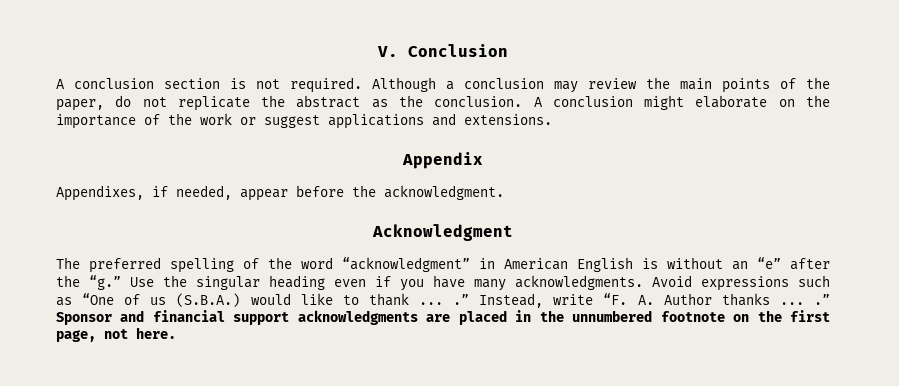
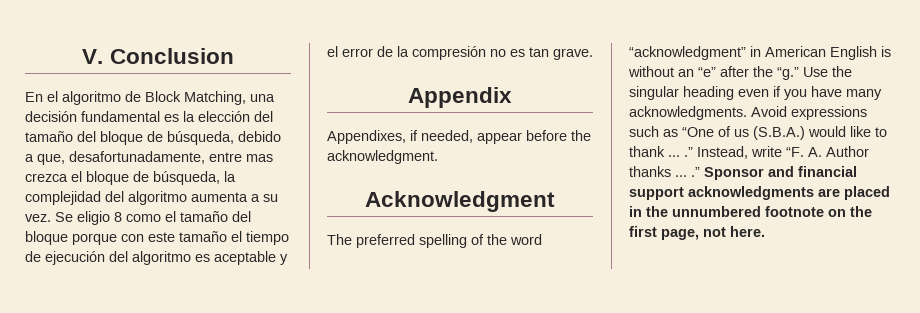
- A conclusion section is not required. Although a conclusion may review the main points of the paper, do not replicate the abstract as the conclusion. A conclusion might elaborate on the importance of the work or suggest applications and extensions.
+ En el algoritmo de Block Matching, una decisión fundamental es la elección del tamaño del bloque de búsqueda, debido a que, desafortunadamente, entre mas crezca el bloque de búsqueda, la complejidad del algoritmo aumenta a su vez. Se eligio 8 como el tamaño del bloque porque con este tamaño el tiempo de ejecución del algoritmo es aceptable y el error de la compresión no es tan grave.

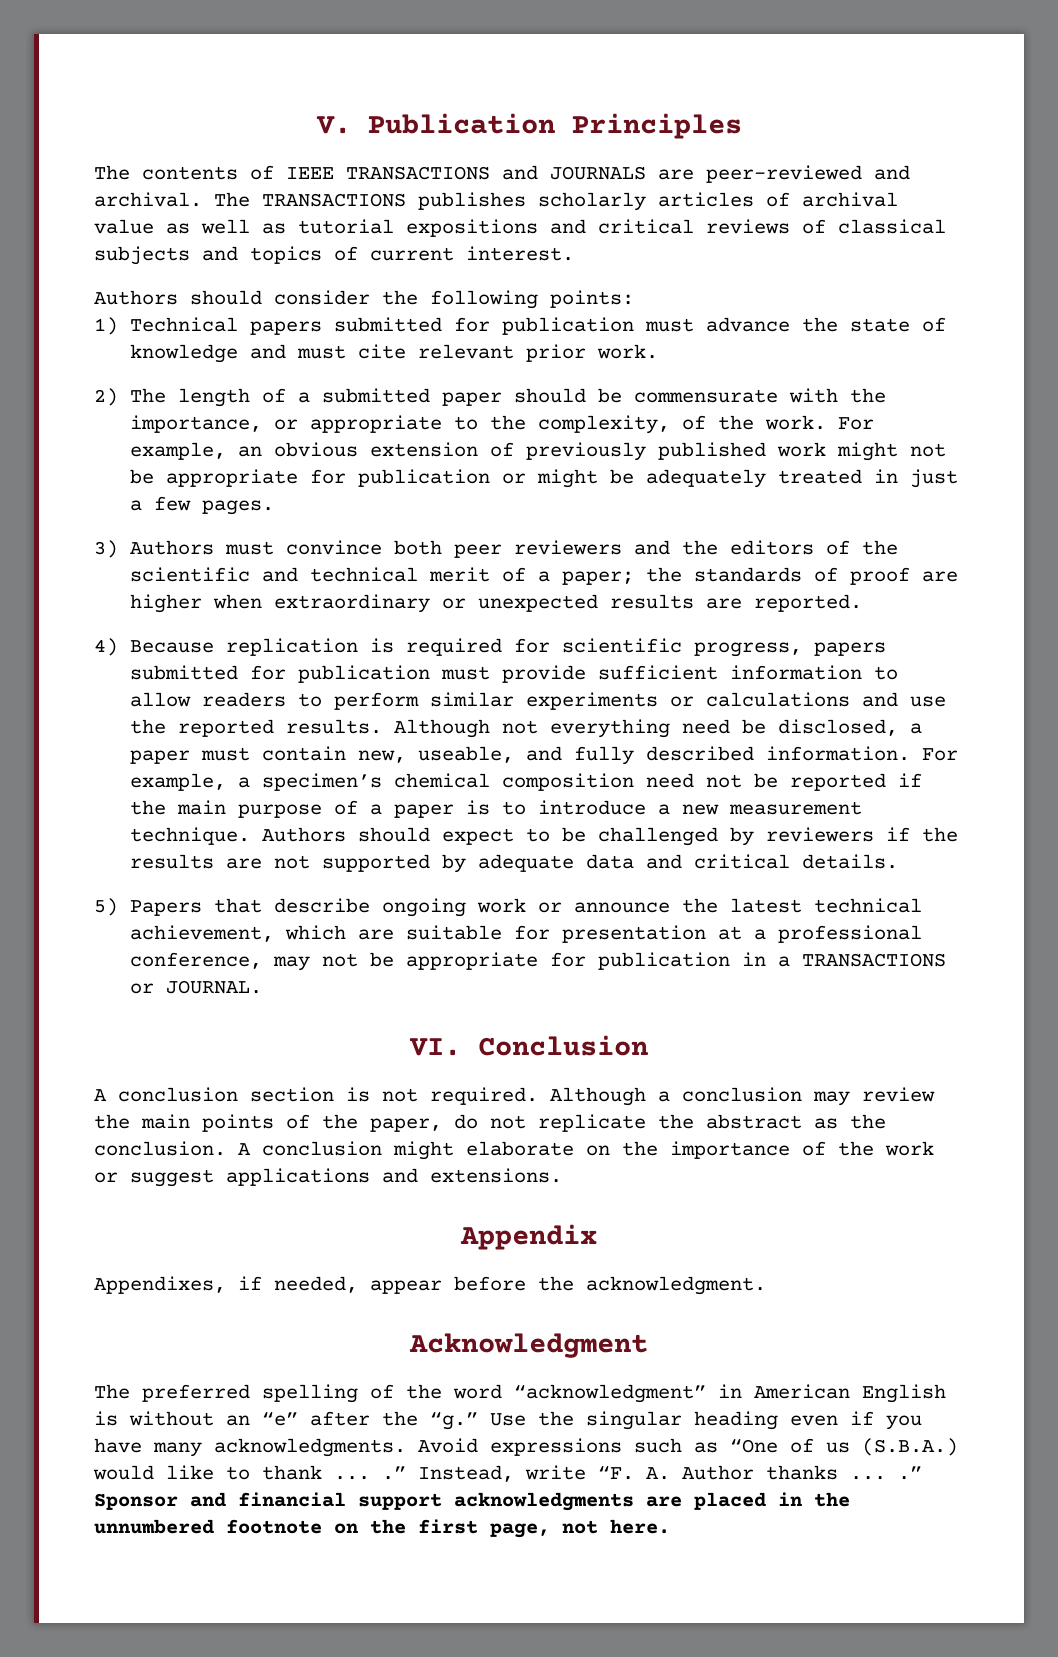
- V. Conclusion
- En el algoritmo de Block Matching, una decisión fundamental es la elección del tamaño del bloque de búsqueda, debido a que, desafortunadamente, entre mas crezca el bloque de búsqueda, la complejidad del algoritmo aumenta a su vez. Se eligio 8 como el tamaño del bloque porque con este tamaño el tiempo de ejecución del algoritmo es aceptable y el error de la compresión no es tan grave.
+ V. Publication Principles
+ The contents of IEEE TRANSACTIONS and JOURNALS are peer-reviewed and archival. The TRANSACTIONS publishes scholarly articles of archival value as well as tutorial expositions and critical reviews of classical subjects and topics of current interest.
+ Authors should consider the following points:
+ 1) Technical papers submitted for publication must advance the state of knowledge and must cite relevant prior work.
+ 2) The length of a submitted paper should be commensurate with the importance, or appropriate to the complexity, of the work. For example, an obvious extension of previously published work might not be appropriate for publication or might be adequately treated in just a few pages.
+ 3) Authors must convince both peer reviewers and the editors of the scientific and technical merit of a paper; the standards of proof are higher when extraordinary or unexpected results are reported.
+ 4) Because replication is required for scientific progress, papers submitted for publication must provide sufficient information to allow readers to perform similar experiments or calculations and use the reported results. Although not everything need be disclosed, a paper must contain new, useable, and fully described information. For example, a specimen’s chemical composition need not be reported if the main purpose of a paper is to introduce a new measurement technique. Authors should expect to be challenged by reviewers if the results are not supported by adequate data and critical details.
+ 5) Papers that describe ongoing work or announce the latest technical achievement, which are suitable for presentation at a professional conference, may not be appropriate for publication in a TRANSACTIONS or JOURNAL.
+ VI. Conclusion
+ A conclusion section is not required. Although a conclusion may review the main points of the paper, do not replicate the abstract as the conclusion. A conclusion might elaborate on the importance of the work or suggest applications and extensions.

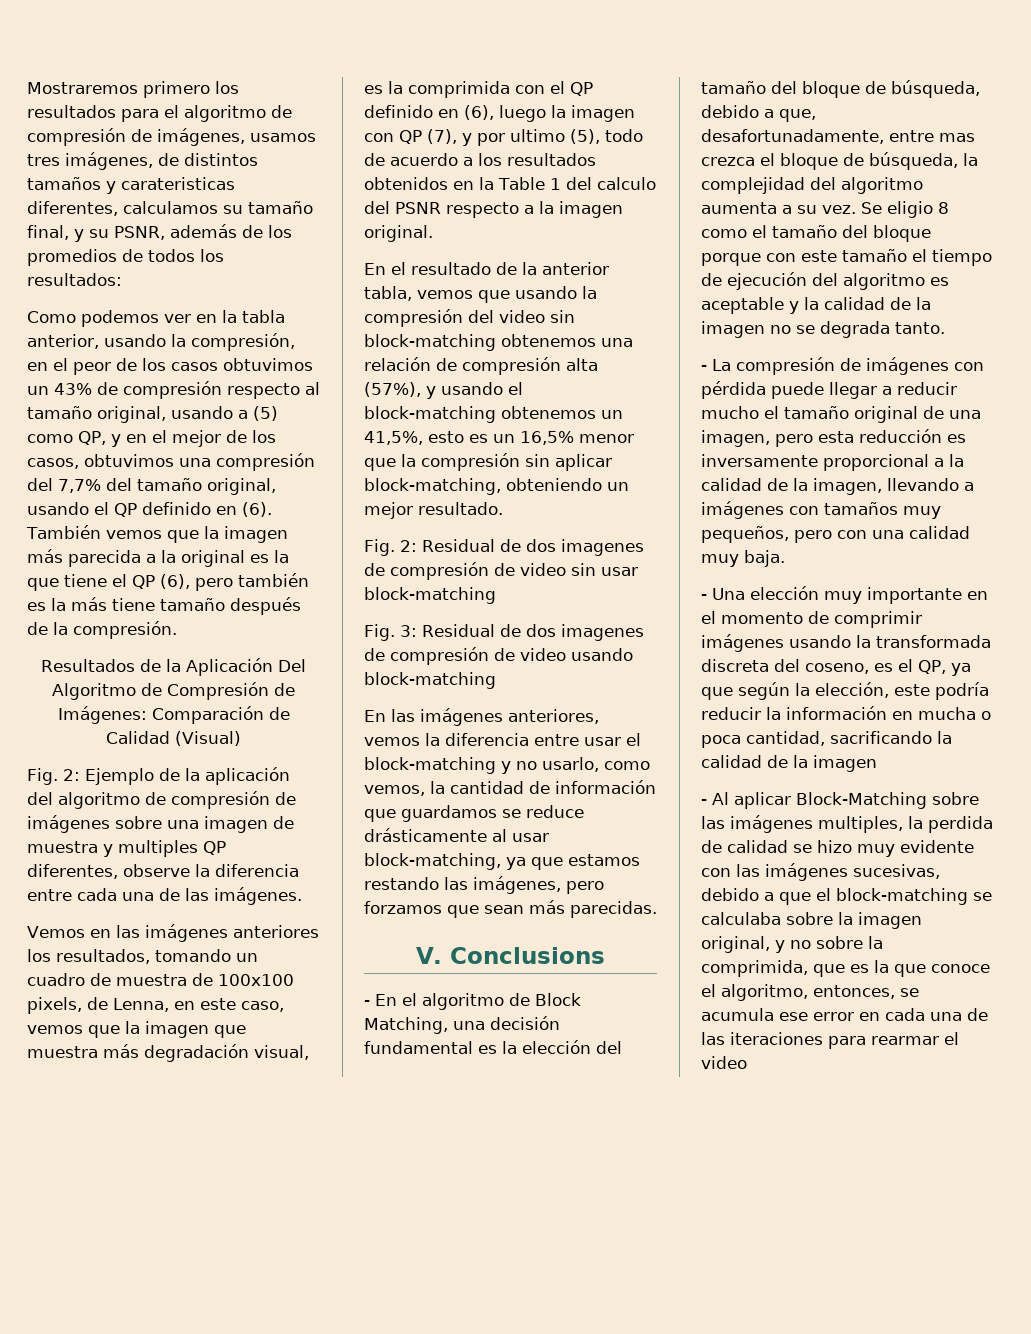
- V. Publication Principles
- The contents of IEEE TRANSACTIONS and JOURNALS are peer-reviewed and archival. The TRANSACTIONS publishes scholarly articles of archival value as well as tutorial expositions and critical reviews of classical subjects and topics of current interest.
- Authors should consider the following points:
- 1) Technical papers submitted for publication must advance the state of knowledge and must cite relevant prior work.
- 2) The length of a submitted paper should be commensurate with the importance, or appropriate to the complexity, of the work. For example, an obvious extension of previously published work might not be appropriate for publication or might be adequately treated in just a few pages.
- 3) Authors must convince both peer reviewers and the editors of the scientific and technical merit of a paper; the standards of proof are higher when extraordinary or unexpected results are reported.
- 4) Because replication is required for scientific progress, papers submitted for publication must provide sufficient information to allow readers to perform similar experiments or calculations and use the reported results. Although not everything need be disclosed, a paper must contain new, useable, and fully described information. For example, a specimen’s chemical composition need not be reported if the main purpose of a paper is to introduce a new measurement technique. Authors should expect to be challenged by reviewers if the results are not supported by adequate data and critical details.
- 5) Papers that describe ongoing work or announce the latest technical achievement, which are suitable for presentation at a professional conference, may not be appropriate for publication in a TRANSACTIONS or JOURNAL.
- VI. Conclusion
- A conclusion section is not required. Although a conclusion may review the main points of the paper, do not replicate the abstract as the conclusion. A conclusion might elaborate on the importance of the work or suggest applications and extensions.
- Appendix
- Appendixes, if needed, appear before the acknowledgment.
- Acknowledgment
- The preferred spelling of the word “acknowledgment” in American English is without an “e” after the “g.” Use the singular heading even if you have many acknowledgments. Avoid expressions such as “One of us (S.B.A.) would like to thank ... .” Instead, write “F. A. Author thanks ... .” Sponsor and financial support acknowledgments are placed in the unnumbered footnote on the first page, not here.
+ Mostraremos primero los resultados para el algoritmo de compresión de imágenes, usamos tres imágenes, de distintos tamaños y carateristicas diferentes, calculamos su tamaño final, y su PSNR, además de los promedios de todos los resultados:
+ Como podemos ver en la tabla anterior, usando la compresión, en el peor de los casos obtuvimos un 43% de compresión respecto al tamaño original, usando a (5) como QP, y en el mejor de los casos, obtuvimos una compresión del 7,7% del tamaño original, usando el QP definido en (6). También vemos que la imagen más parecida a la original es la que tiene el QP (6), pero también es la más tiene tamaño después de la compresión.
+ Resultados de la Aplicación Del Algoritmo de Compresión de Imágenes: Comparación de Calidad (Visual)
+ Fig. 2: Ejemplo de la aplicación del algoritmo de compresión de imágenes sobre una imagen de muestra y multiples QP diferentes, observe la diferencia entre cada una de las imágenes.
+ Vemos en las imágenes anteriores los resultados, tomando un cuadro de muestra de 100x100 pixels, de Lenna, en este caso, vemos que la imagen que muestra más degradación visual, es la comprimida con el QP definido en (6), luego la imagen con QP (7), y por ultimo (5), todo de acuerdo a los resultados obtenidos en la Table 1 del calculo del PSNR respecto a la imagen original.
+ En el resultado de la anterior tabla, vemos que usando la compresión del video sin block-matching obtenemos una relación de compresión alta (57%), y usando el block-matching obtenemos un 41,5%, esto es un 16,5% menor que la compresión sin aplicar block-matching, obteniendo un mejor resultado.
+ Fig. 2: Residual de dos imagenes de compresión de video sin usar block-matching
+ Fig. 3: Residual de dos imagenes de compresión de video usando block-matching
+ En las imágenes anteriores, vemos la diferencia entre usar el block-matching y no usarlo, como vemos, la cantidad de información que guardamos se reduce drásticamente al usar block-matching, ya que estamos restando las imágenes, pero forzamos que sean más parecidas.
+ V. Conclusions
+ - En el algoritmo de Block Matching, una decisión fundamental es la elección del tamaño del bloque de búsqueda, debido a que, desafortunadamente, entre mas crezca el bloque de búsqueda, la complejidad del algoritmo aumenta a su vez. Se eligio 8 como el tamaño del bloque porque con este tamaño el tiempo de ejecución del algoritmo es aceptable y la calidad de la imagen no se degrada tanto.
+ - La compresión de imágenes con pérdida puede llegar a reducir mucho el tamaño original de una imagen, pero esta reducción es inversamente proporcional a la calidad de la imagen, llevando a imágenes con tamaños muy pequeños, pero con una calidad muy baja.
+ - Una elección muy importante en el momento de comprimir imágenes usando la transformada discreta del coseno, es el QP, ya que según la elección, este podría reducir la información en mucha o poca cantidad, sacrificando la calidad de la imagen
+ - Al aplicar Block-Matching sobre las imágenes multiples, la perdida de calidad se hizo muy evidente con las imágenes sucesivas, debido a que el block-matching se calculaba sobre la imagen original, y no sobre la comprimida, que es la que conoce el algoritmo, entonces, se acumula ese error en cada una de las iteraciones para rearmar el video

